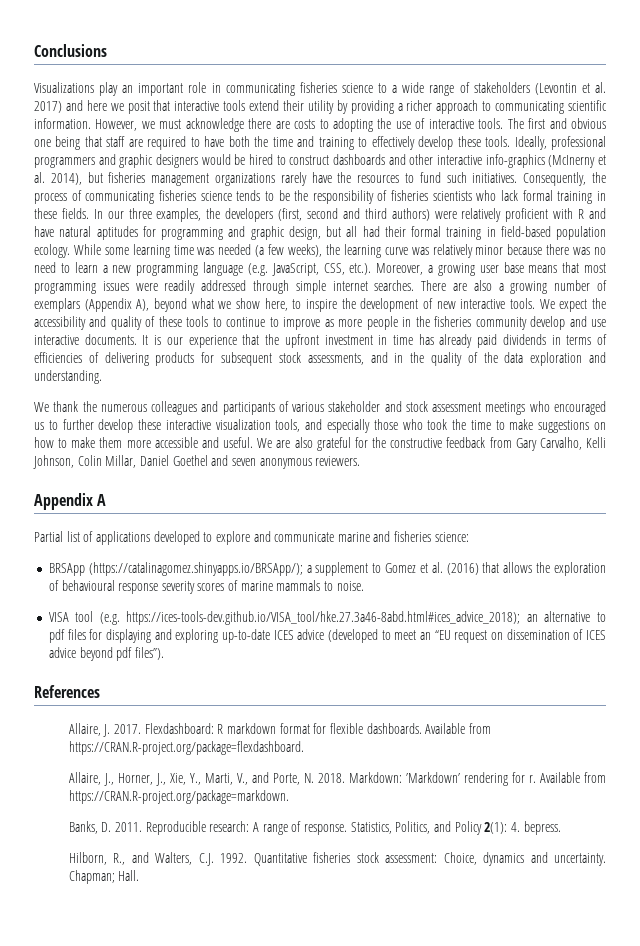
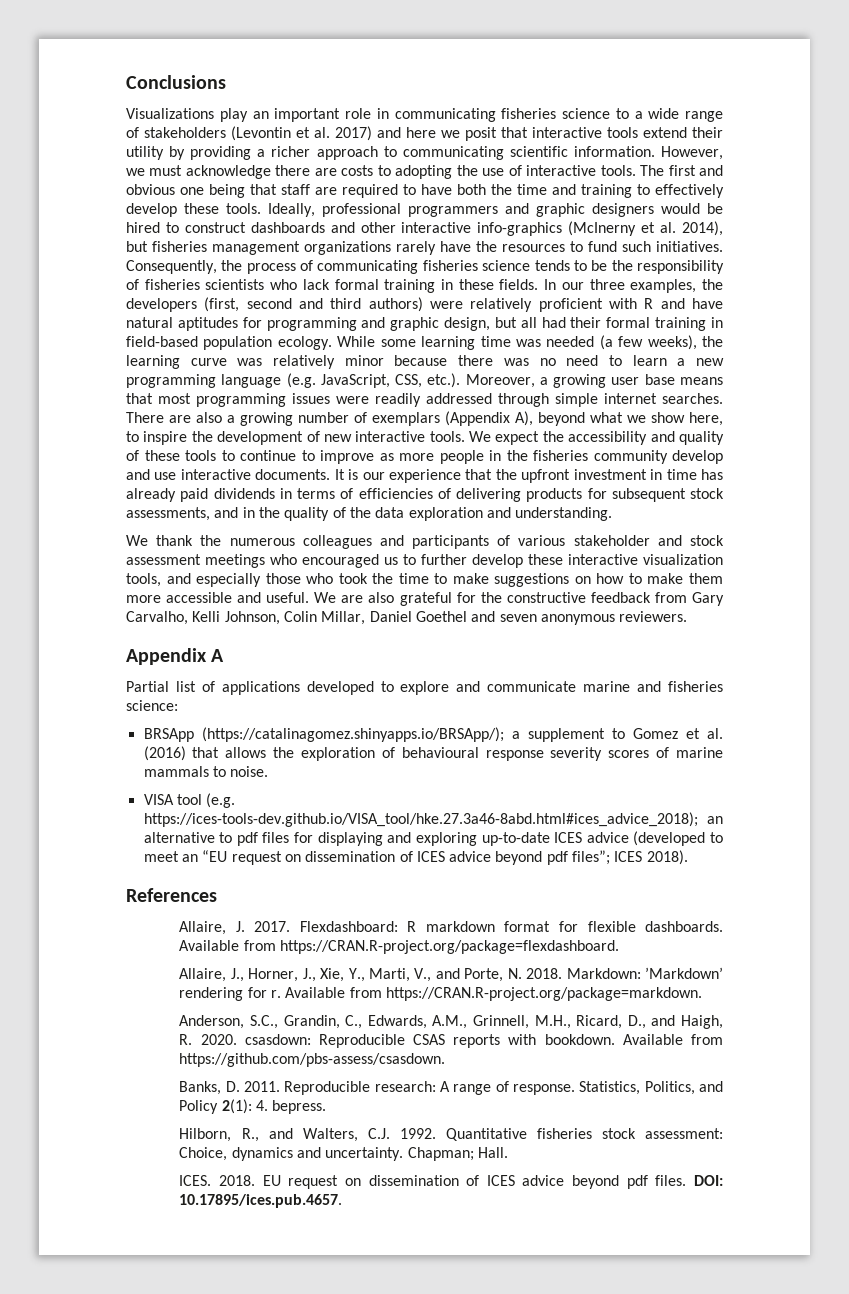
- VISA tool (e.g. https://ices-tools-dev.github.io/VISA_tool/hke.27.3a46-8abd.html#ices_advice_2018); an alternative to pdf files for displaying and exploring up-to-date ICES advice (developed to meet an “EU request on dissemination of ICES advice beyond pdf files”).
+ VISA tool (e.g. https://ices-tools-dev.github.io/VISA_tool/hke.27.3a46-8abd.html#ices_advice_2018); an alternative to pdf files for displaying and exploring up-to-date ICES advice (developed to meet an “EU request on dissemination of ICES advice beyond pdf files”; ICES 2018).
+ Anderson, S.C., Grandin, C., Edwards, A.M., Grinnell, M.H., Ricard, D., and Haigh, R. 2020. csasdown: Reproducible CSAS reports with bookdown. Available from https://github.com/pbs-assess/csasdown.
+ ICES. 2018. EU request on dissemination of ICES advice beyond pdf files. DOI: 10.17895/ices.pub.4657.

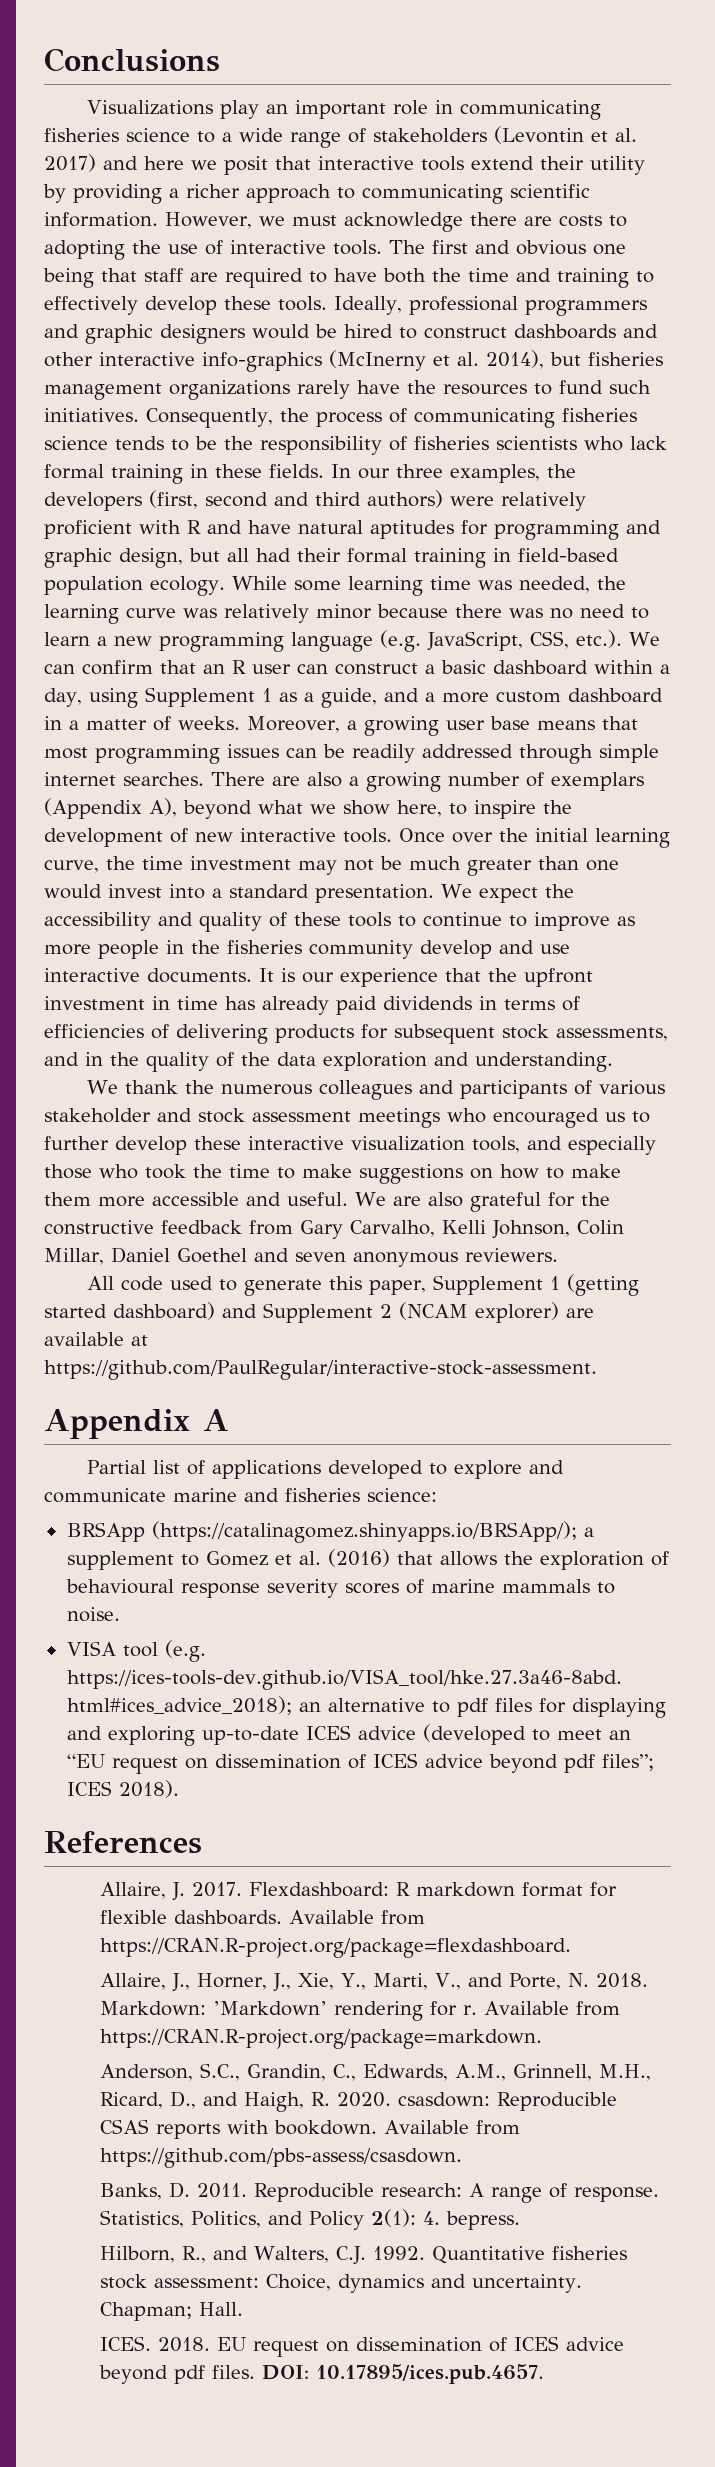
- While some learning time was needed (a few weeks), the learning curve was relatively minor because there was no need to learn a new programming language (e.g. JavaScript, CSS, etc.). Moreover, a growing user base means that most programming issues were readily addressed through simple internet searches.
+ While some learning time was needed, the learning curve was relatively minor because there was no need to learn a new programming language (e.g. JavaScript, CSS, etc.). We can confirm that an R user can construct a basic dashboard within a day, using Supplement 1 as a guide, and a more custom dashboard in a matter of weeks. Moreover, a growing user base means that most programming issues can be readily addressed through simple internet searches.
+ Once over the initial learning curve, the time investment may not be much greater than one would invest into a standard presentation.
+ All code used to generate this paper, Supplement 1 (getting started dashboard) and Supplement 2 (NCAM explorer) are available at https://github.com/PaulRegular/interactive-stock-assessment.

